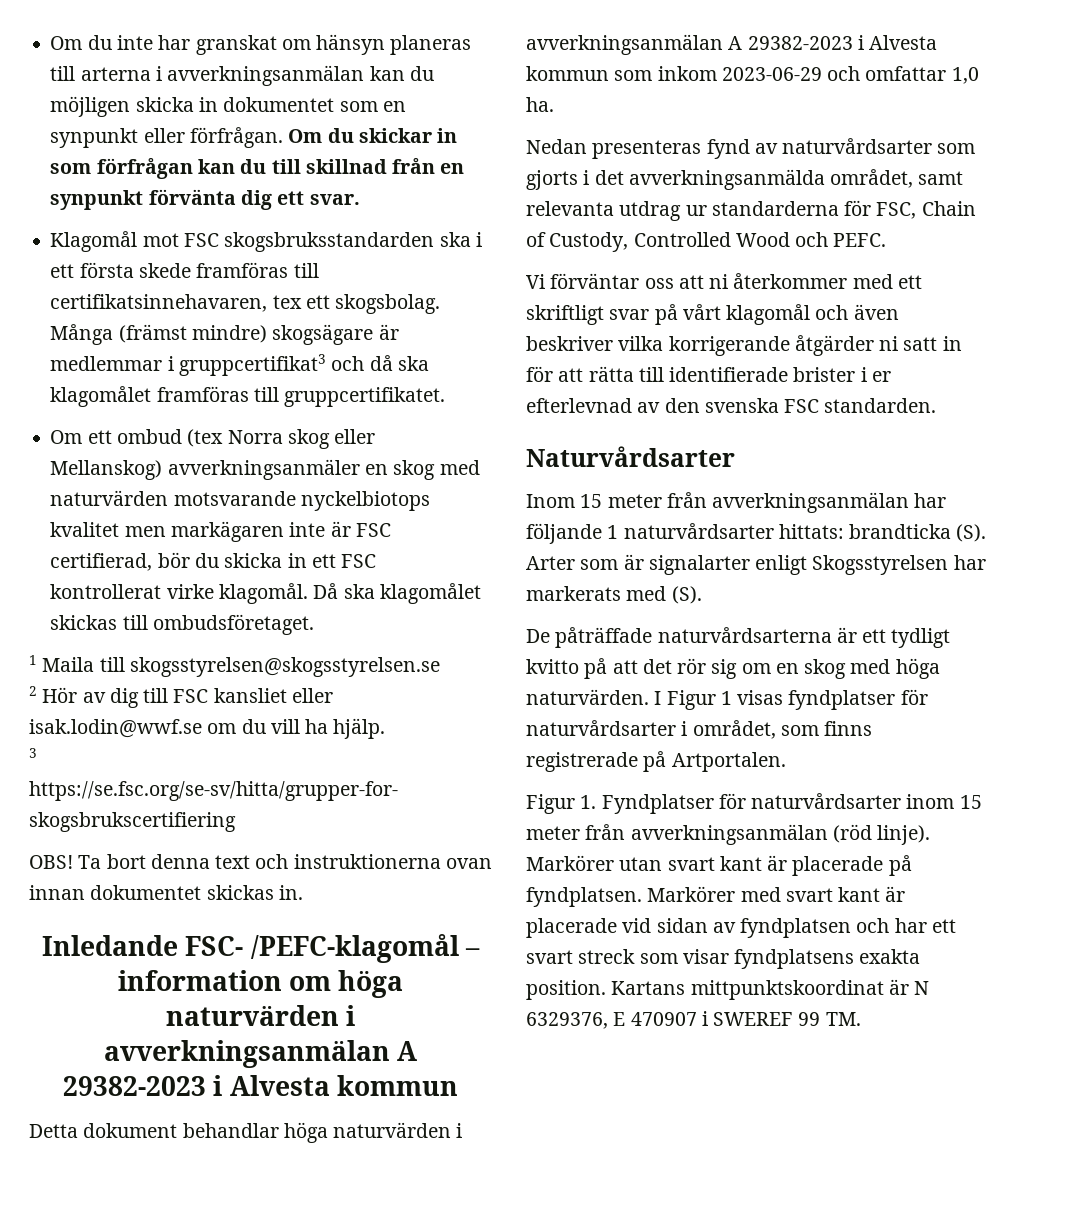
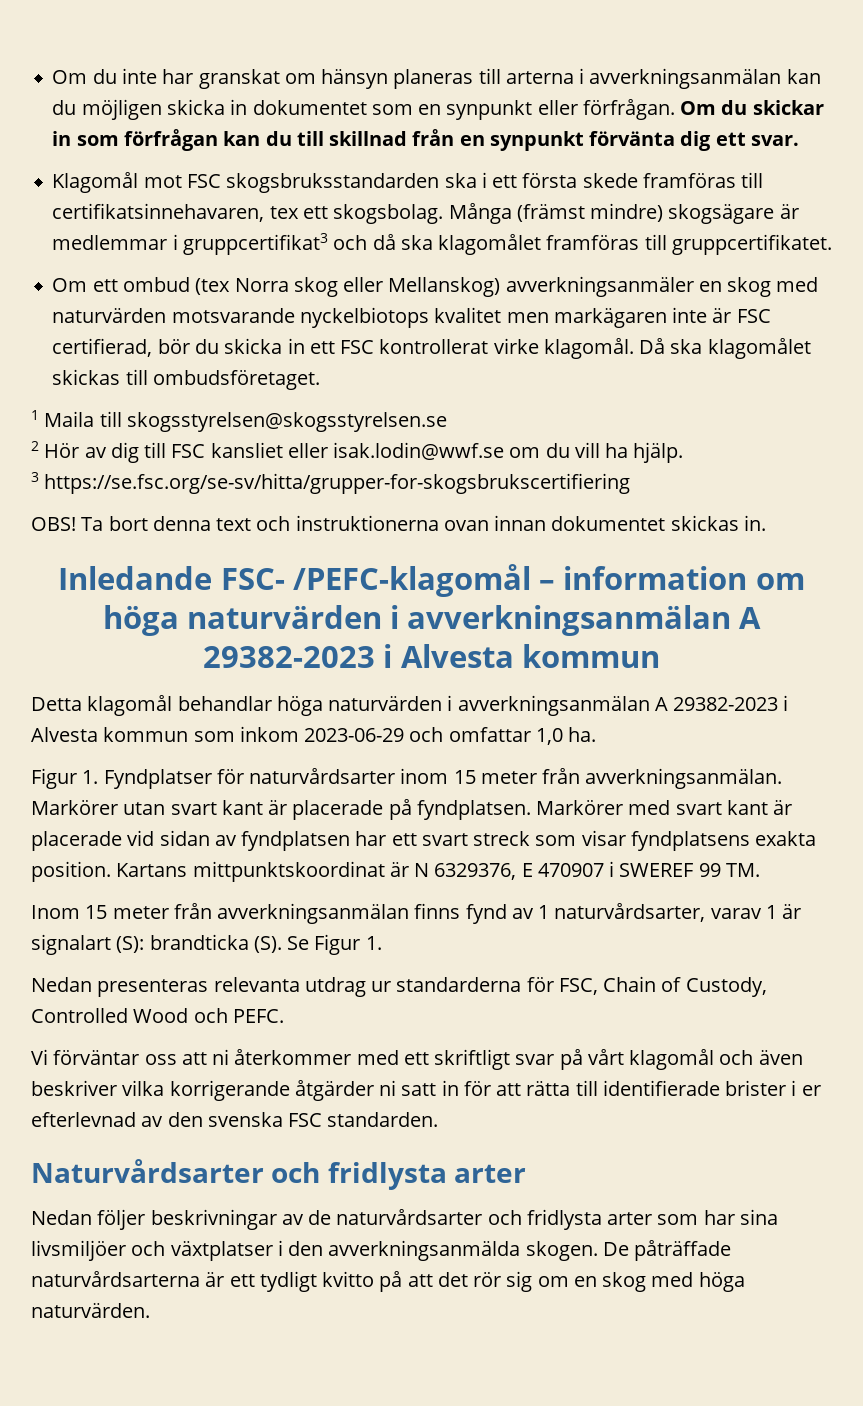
- Detta dokument behandlar höga naturvärden i avverkningsanmälan A 29382-2023 i Alvesta kommun som inkom 2023-06-29 och omfattar 1,0 ha.
+ Detta klagomål behandlar höga naturvärden i avverkningsanmälan A 29382-2023 i Alvesta kommun som inkom 2023-06-29 och omfattar 1,0 ha.
- Nedan presenteras fynd av naturvårdsarter som gjorts i det avverkningsanmälda området, samt relevanta utdrag ur standarderna för FSC, Chain of Custody, Controlled Wood och PEFC.
+ Figur 1. Fyndplatser för naturvårdsarter inom 15 meter från avverkningsanmälan. Markörer utan svart kant är placerade på fyndplatsen. Markörer med svart kant är placerade vid sidan av fyndplatsen har ett svart streck som visar fyndplatsens exakta position. Kartans mittpunktskoordinat är N 6329376, E 470907 i SWEREF 99 TM.
+ Inom 15 meter från avverkningsanmälan finns fynd av 1 naturvårdsarter, varav 1 är signalart (S): brandticka (S). Se Figur 1.
+ Nedan presenteras relevanta utdrag ur standarderna för FSC, Chain of Custody, Controlled Wood och PEFC.
- Naturvårdsarter
- Inom 15 meter från avverkningsanmälan har följande 1 naturvårdsarter hittats: brandticka (S). Arter som är signalarter enligt Skogsstyrelsen har markerats med (S).
- De påträffade naturvårdsarterna är ett tydligt kvitto på att det rör sig om en skog med höga naturvärden. I Figur 1 visas fyndplatser för naturvårdsarter i området, som finns registrerade på Artportalen.
- Figur 1. Fyndplatser för naturvårdsarter inom 15 meter från avverkningsanmälan (röd linje). Markörer utan svart kant är placerade på fyndplatsen. Markörer med svart kant är placerade vid sidan av fyndplatsen och har ett svart streck som visar fyndplatsens exakta position. Kartans mittpunktskoordinat är N 6329376, E 470907 i SWEREF 99 TM.
+ Naturvårdsarter och fridlysta arter
+ Nedan följer beskrivningar av de naturvårdsarter och fridlysta arter som har sina livsmiljöer och växtplatser i den avverkningsanmälda skogen. De påträffade naturvårdsarterna är ett tydligt kvitto på att det rör sig om en skog med höga naturvärden.

